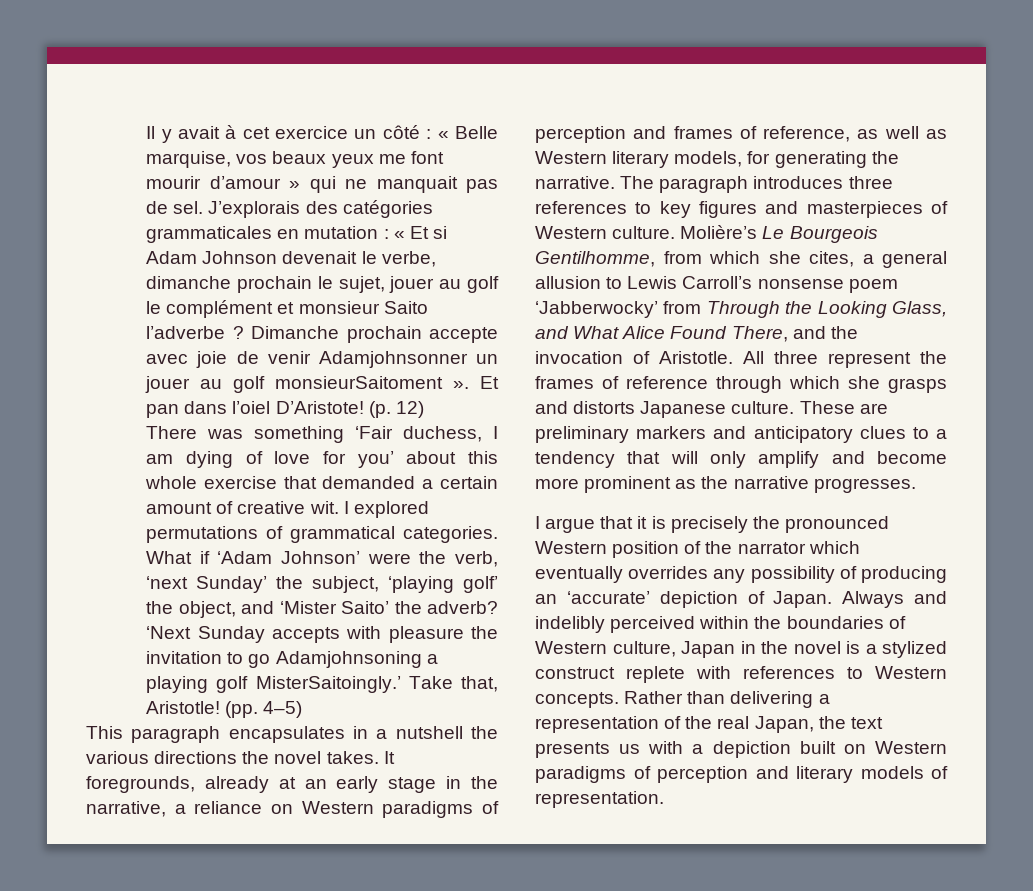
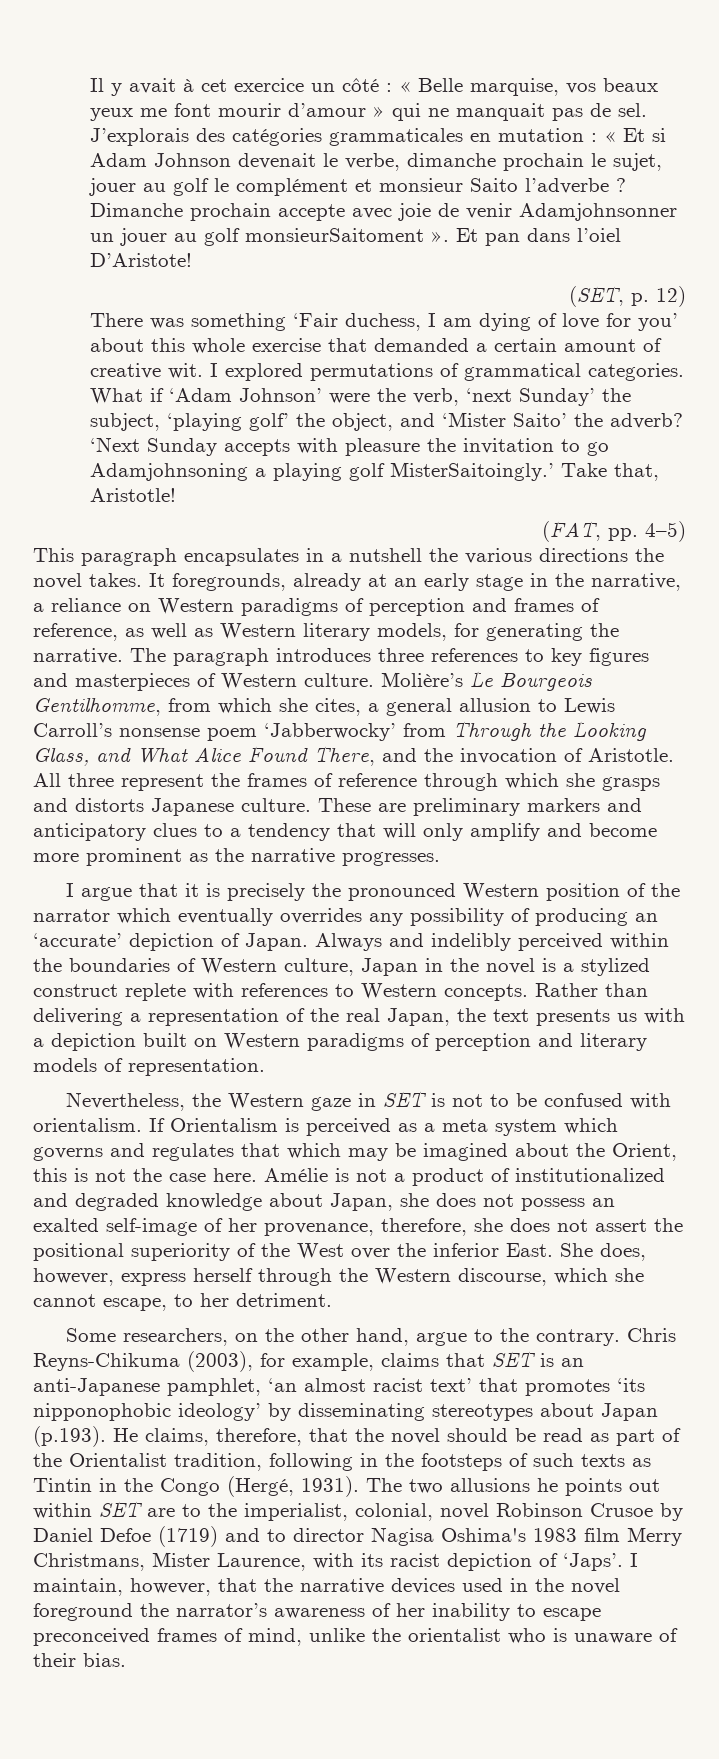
- Et pan dans l’oiel D’Aristote! (p. 12)
+ Et pan dans l’oiel D’Aristote!
+ (SET, p. 12)
- Take that, Aristotle! (pp. 4–5)
+ Take that, Aristotle!
+ (FAT, pp. 4–5)
+ Nevertheless, the Western gaze in SET is not to be confused with orientalism. If Orientalism is perceived as a meta system which governs and regulates that which may be imagined about the Orient, this is not the case here. Amélie is not a product of institutionalized and degraded knowledge about Japan, she does not possess an exalted self-image of her provenance, therefore, she does not assert the positional superiority of the West over the inferior East. She does, however, express herself through the Western discourse, which she cannot escape, to her detriment.
+ Some researchers, on the other hand, argue to the contrary. Chris Reyns-Chikuma (2003), for example, claims that SET is an anti-Japanese pamphlet, ‘an almost racist text’ that promotes ‘its nipponophobic ideology’ by disseminating stereotypes about Japan (p.193). He claims, therefore, that the novel should be read as part of the Orientalist tradition, following in the footsteps of such texts as Tintin in the Congo (Hergé, 1931). The two allusions he points out within SET are to the imperialist, colonial, novel Robinson Crusoe by Daniel Defoe (1719) and to director Nagisa Oshima's 1983 film Merry Christmans, Mister Laurence, with its racist depiction of ‘Japs’. I maintain, however, that the narrative devices used in the novel foreground the narrator’s awareness of her inability to escape preconceived frames of mind, unlike the orientalist who is unaware of their bias.

